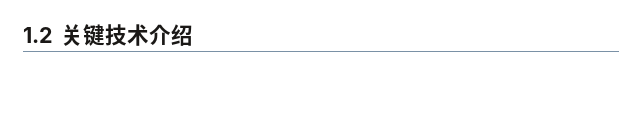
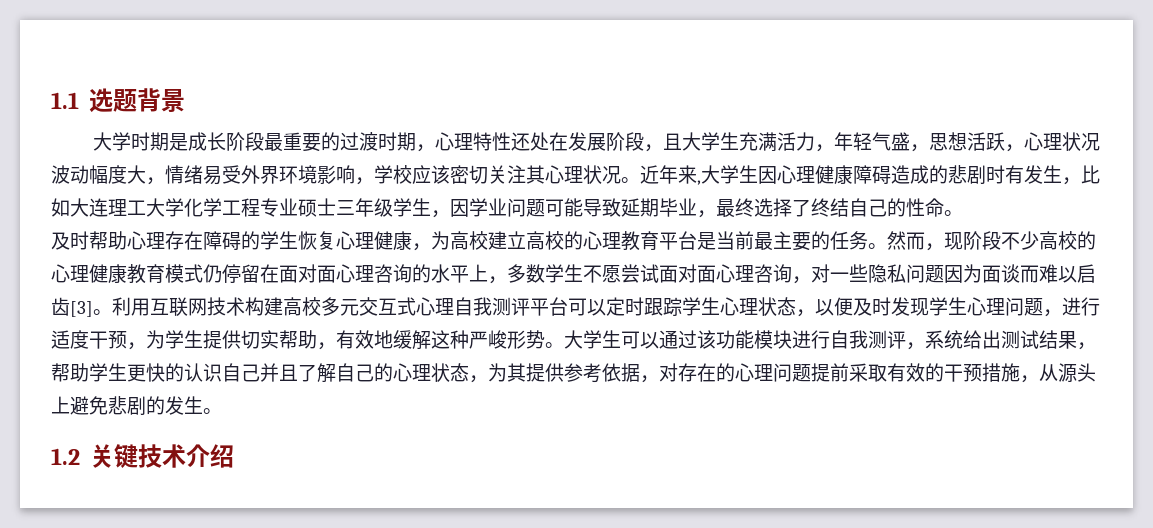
+ 1.1选题背景
+ 大学时期是成长阶段最重要的过渡时期，心理特性还处在发展阶段，且大学生充满活力，年轻气盛，思想活跃，心理状况波动幅度大，情绪易受外界环境影响，学校应该密切关注其心理状况。近年来,大学生因心理健康障碍造成的悲剧时有发生，比如大连理工大学化学工程专业硕士三年级学生，因学业问题可能导致延期毕业，最终选择了终结自己的性命。
+ 及时帮助心理存在障碍的学生恢复心理健康，为高校建立高校的心理教育平台是当前最主要的任务。然而，现阶段不少高校的心理健康教育模式仍停留在面对面心理咨询的水平上，多数学生不愿尝试面对面心理咨询，对一些隐私问题因为面谈而难以启齿[3]。利用互联网技术构建高校多元交互式心理自我测评平台可以定时跟踪学生心理状态，以便及时发现学生心理问题，进行适度干预，为学生提供切实帮助，有效地缓解这种严峻形势。大学生可以通过该功能模块进行自我测评，系统给出测试结果，帮助学生更快的认识自己并且了解自己的心理状态，为其提供参考依据，对存在的心理问题提前采取有效的干预措施，从源头上避免悲剧的发生。

